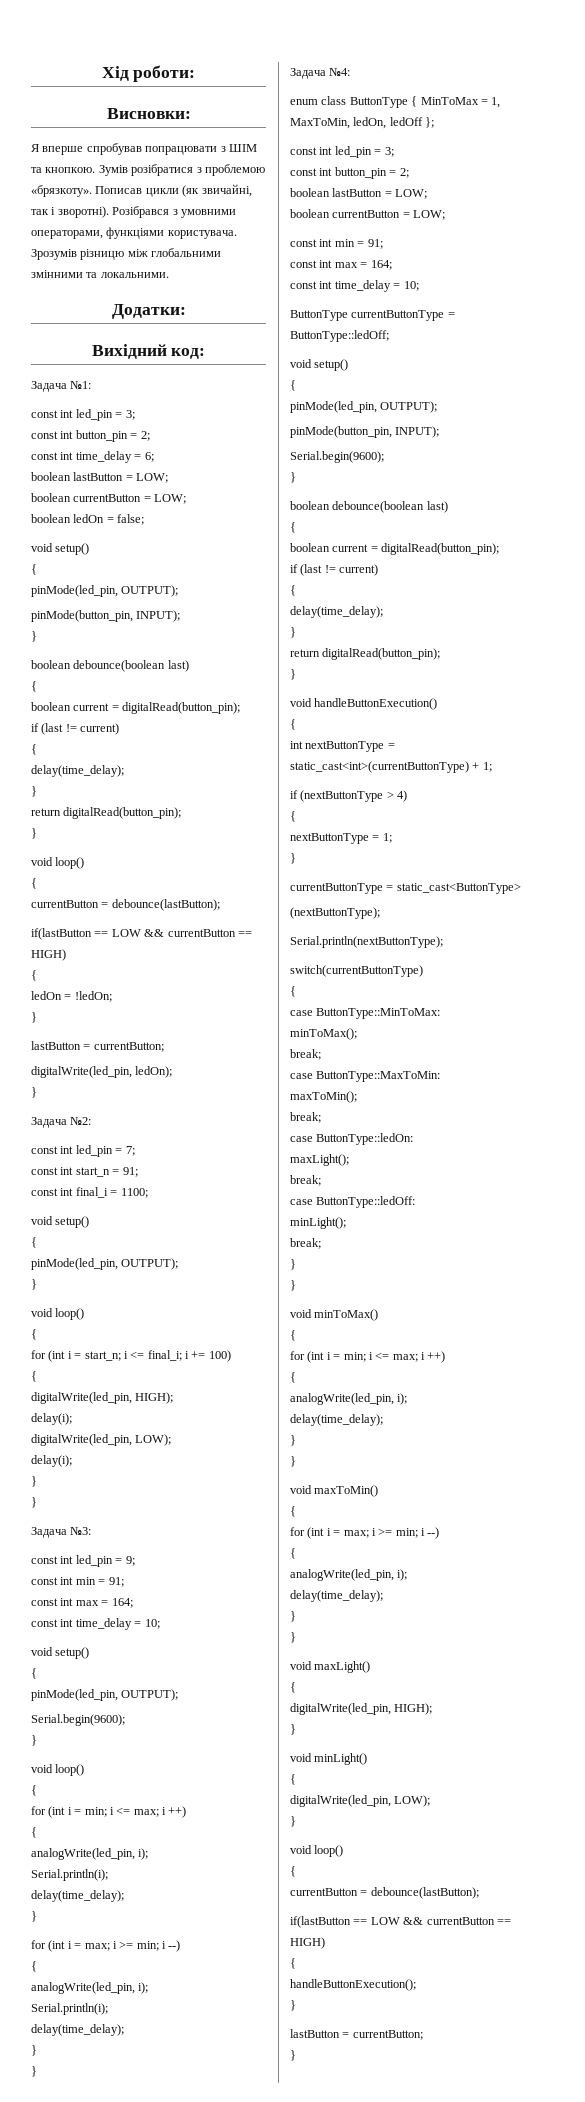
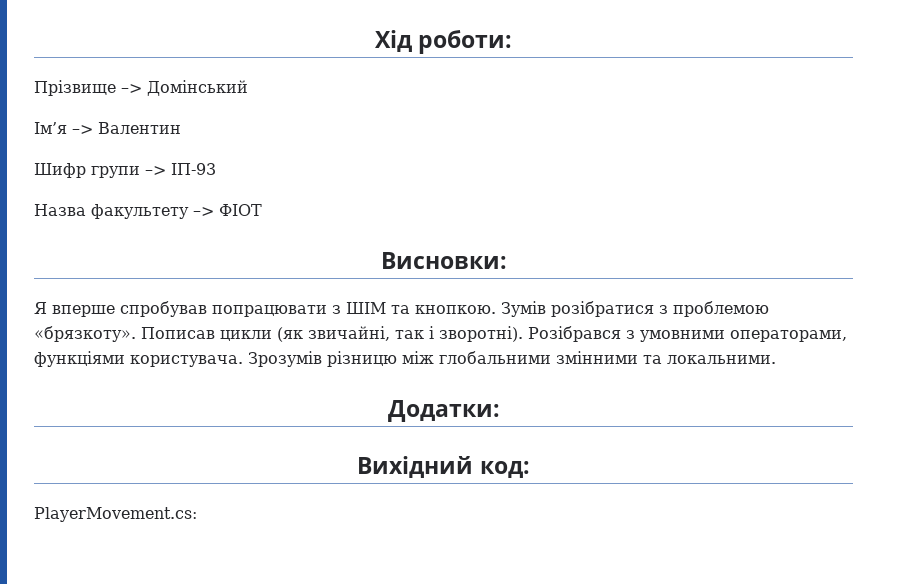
+ Прізвище –> Домінський
+ Ім’я –> Валентин
+ Шифр групи –> ІП-93
+ Назва факультету –> ФІОТ
- Задача №1:
- const int led_pin = 3;
- const int button_pin = 2;
- const int time_delay = 6;
- boolean lastButton = LOW;
- boolean currentButton = LOW;
- boolean ledOn = false;
- void setup()
- {
- pinMode(led_pin, OUTPUT);
- pinMode(button_pin, INPUT);
- }
- boolean debounce(boolean last)
- {
- boolean current = digitalRead(button_pin);
- if (last != current)
- {
- delay(time_delay);
- }
- return digitalRead(button_pin);
- }
- void loop()
- {
- currentButton = debounce(lastButton);
- if(lastButton == LOW && currentButton == HIGH)
- {
- ledOn = !ledOn;
- }
- lastButton = currentButton;
- digitalWrite(led_pin, ledOn);
- }
- Задача №2:
- const int led_pin = 7;
- const int start_n = 91;
- const int final_i = 1100;
- void setup()
- {
- pinMode(led_pin, OUTPUT);
- }
- void loop()
- {
- for (int i = start_n; i <= final_i; i += 100)
- {
- digitalWrite(led_pin, HIGH);
- delay(i);
- digitalWrite(led_pin, LOW);
- delay(i);
- }
- }
- Задача №3:
- const int led_pin = 9;
- const int min = 91;
- const int max = 164;
- const int time_delay = 10;
- void setup()
- {
- pinMode(led_pin, OUTPUT);
- Serial.begin(9600);
- }
- void loop()
- {
- for (int i = min; i <= max; i ++)
- {
- analogWrite(led_pin, i);
- Serial.println(i);
- delay(time_delay);
- }
- for (int i = max; i >= min; i --)
- {
- analogWrite(led_pin, i);
- Serial.println(i);
- delay(time_delay);
- }
- }
- Задача №4:
- enum class ButtonType { MinToMax = 1, MaxToMin, ledOn, ledOff };
- const int led_pin = 3;
- const int button_pin = 2;
- boolean lastButton = LOW;
- boolean currentButton = LOW;
- const int min = 91;
- const int max = 164;
- const int time_delay = 10;
- ButtonType currentButtonType = ButtonType::ledOff;
- void setup()
- {
- pinMode(led_pin, OUTPUT);
- pinMode(button_pin, INPUT);
- Serial.begin(9600);
- }
- boolean debounce(boolean last)
- {
- boolean current = digitalRead(button_pin);
- if (last != current)
- {
- delay(time_delay);
- }
- return digitalRead(button_pin);
- }
- void handleButtonExecution()
- {
- int nextButtonType = static_cast<int>(currentButtonType) + 1;
- if (nextButtonType > 4)
- {
- nextButtonType = 1;
- }
- currentButtonType = static_cast<ButtonType>
- (nextButtonType);
- Serial.println(nextButtonType);
- switch(currentButtonType)
- {
- case ButtonType::MinToMax:
- minToMax();
- break;
- case ButtonType::MaxToMin:
- maxToMin();
- break;
- case ButtonType::ledOn:
- maxLight();
- break;
- case ButtonType::ledOff:
- minLight();
- break;
- }
- }
- void minToMax()
- {
- for (int i = min; i <= max; i ++)
- {
- analogWrite(led_pin, i);
- delay(time_delay);
- }
- }
- void maxToMin()
- {
- for (int i = max; i >= min; i --)
- {
- analogWrite(led_pin, i);
- delay(time_delay);
- }
- }
- void maxLight()
- {
- digitalWrite(led_pin, HIGH);
- }
- void minLight()
- {
- digitalWrite(led_pin, LOW);
- }
- void loop()
- {
- currentButton = debounce(lastButton);
- if(lastButton == LOW && currentButton == HIGH)
- {
- handleButtonExecution();
- }
- lastButton = currentButton;
- }
+ PlayerMovement.cs:

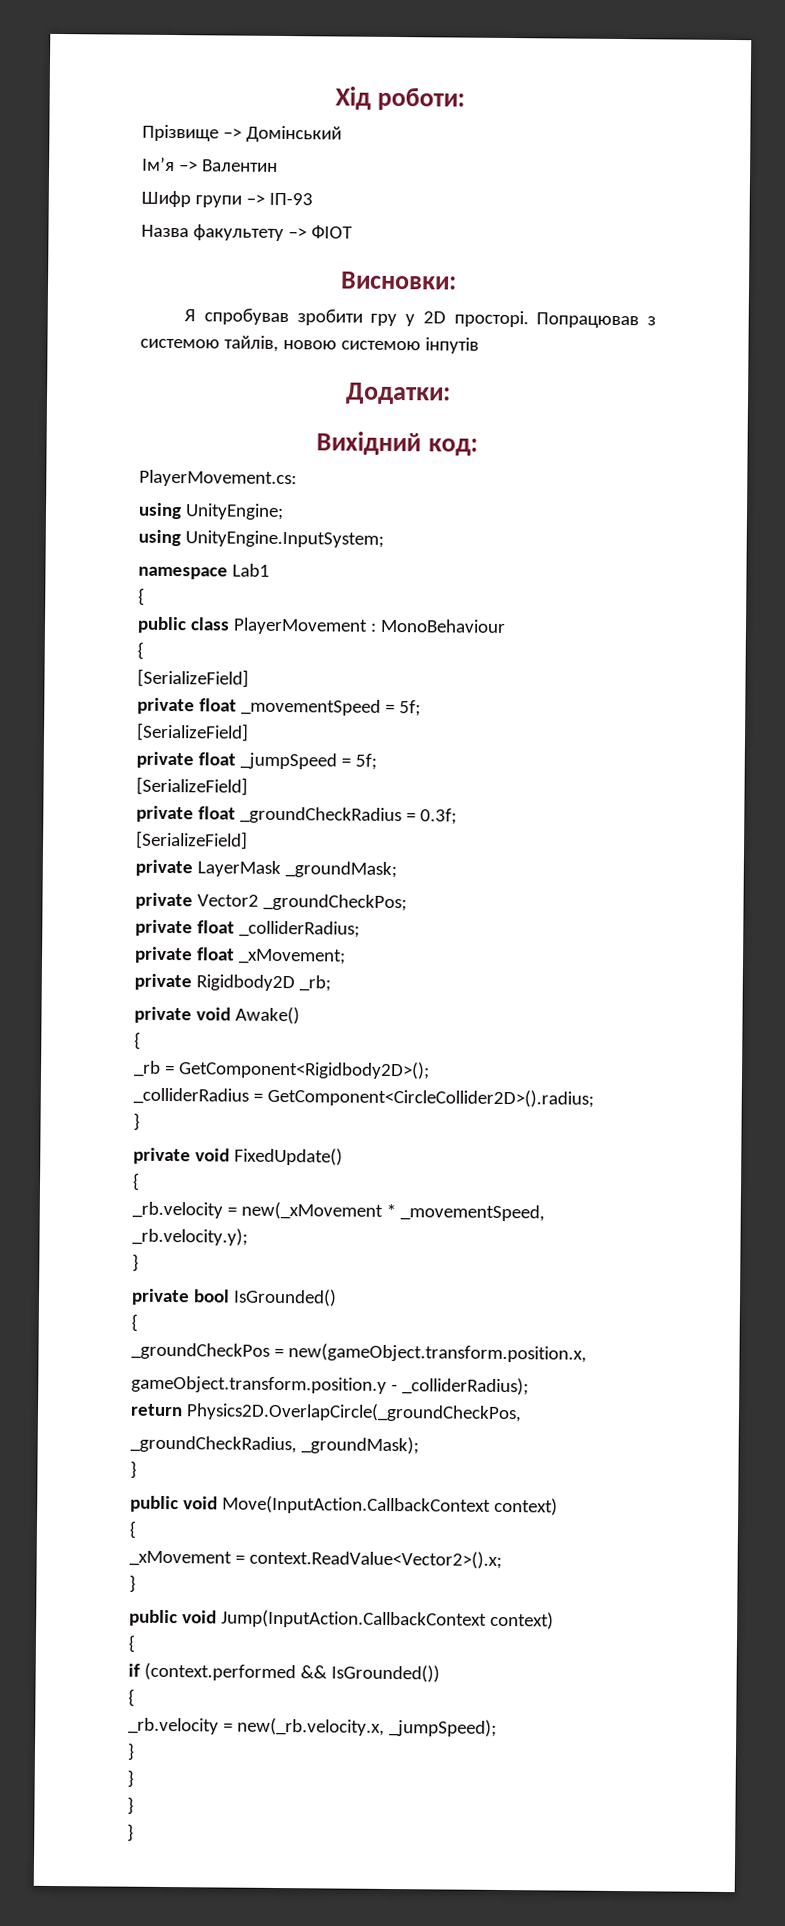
- Я вперше спробував попрацювати з ШІМ та кнопкою. Зумів розібратися з проблемою «брязкоту». Пописав цикли (як звичайні, так і зворотні). Розібрався з умовними операторами, функціями користувача. Зрозумів різницю між глобальними змінними та локальними.
+ Я спробував зробити гру у 2D просторі. Попрацював з системою тайлів, новою системою інпутів
  Додатки:
  Вихідний код:
  PlayerMovement.cs:
+ using UnityEngine;
+ using UnityEngine.InputSystem;
+ namespace Lab1
+ {
+ public class PlayerMovement : MonoBehaviour
+ {
+ [SerializeField]
+ private float _movementSpeed = 5f;
+ [SerializeField]
+ private float _jumpSpeed = 5f;
+ [SerializeField]
+ private float _groundCheckRadius = 0.3f;
+ [SerializeField]
+ private LayerMask _groundMask;
+ private Vector2 _groundCheckPos;
+ private float _colliderRadius;
+ private float _xMovement;
+ private Rigidbody2D _rb;
+ private void Awake()
+ {
+ _rb = GetComponent<Rigidbody2D>();
+ _colliderRadius = GetComponent<CircleCollider2D>().radius;
+ }
+ private void FixedUpdate()
+ {
+ _rb.velocity = new(_xMovement * _movementSpeed, _rb.velocity.y);
+ }
+ private bool IsGrounded()
+ {
+ _groundCheckPos = new(gameObject.transform.position.x,
+ gameObject.transform.position.y - _colliderRadius);
+ return Physics2D.OverlapCircle(_groundCheckPos,
+ _groundCheckRadius, _groundMask);
+ }
+ public void Move(InputAction.CallbackContext context)
+ {
+ _xMovement = context.ReadValue<Vector2>().x;
+ }
+ public void Jump(InputAction.CallbackContext context)
+ {
+ if (context.performed && IsGrounded())
+ {
+ _rb.velocity = new(_rb.velocity.x, _jumpSpeed);
+ }
+ }
+ }
+ }

